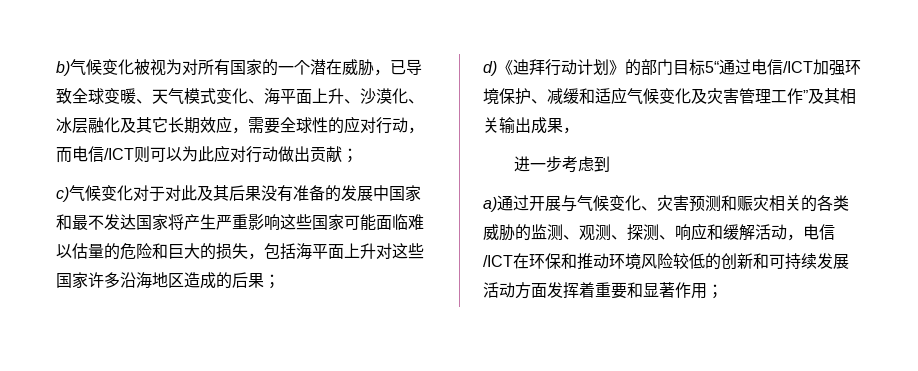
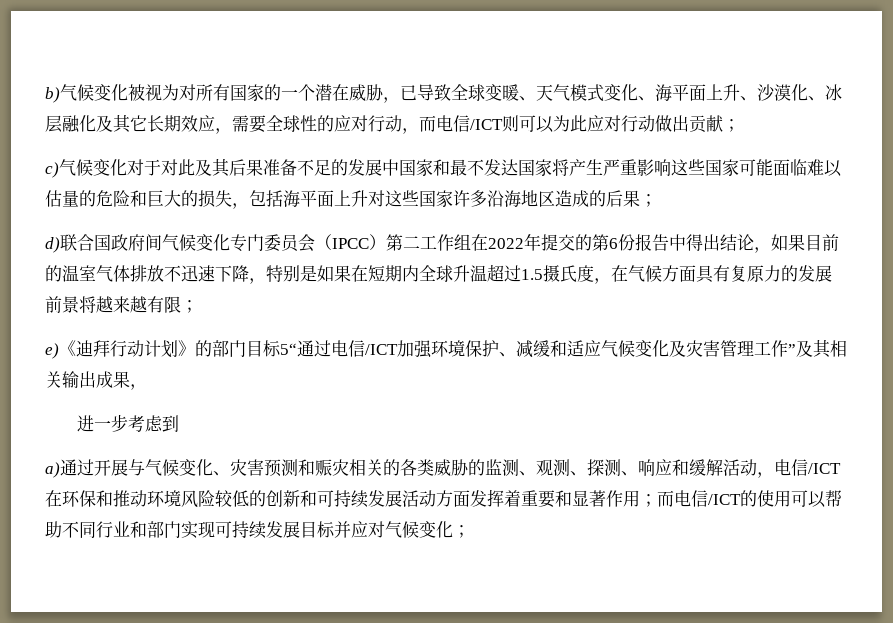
- c)气候变化对于对此及其后果没有准备的发展中国家和最不发达国家将产生严重影响这些国家可能面临难以估量的危险和巨大的损失，包括海平面上升对这些国家许多沿海地区造成的后果；
+ c)气候变化对于对此及其后果准备不足的发展中国家和最不发达国家将产生严重影响这些国家可能面临难以估量的危险和巨大的损失，包括海平面上升对这些国家许多沿海地区造成的后果；
- d)《迪拜行动计划》的部门目标5“通过电信/ICT加强环境保护、减缓和适应气候变化及灾害管理工作”及其相关输出成果，
+ d)联合国政府间气候变化专门委员会（IPCC）第二工作组在2022年提交的第6份报告中得出结论，如果目前的温室气体排放不迅速下降，特别是如果在短期内全球升温超过1.5摄氏度，在气候方面具有复原力的发展前景将越来越有限；
+ e)《迪拜行动计划》的部门目标5“通过电信/ICT加强环境保护、减缓和适应气候变化及灾害管理工作”及其相关输出成果，
- a)通过开展与气候变化、灾害预测和赈灾相关的各类威胁的监测、观测、探测、响应和缓解活动，电信/ICT在环保和推动环境风险较低的创新和可持续发展活动方面发挥着重要和显著作用；
+ a)通过开展与气候变化、灾害预测和赈灾相关的各类威胁的监测、观测、探测、响应和缓解活动，电信/ICT在环保和推动环境风险较低的创新和可持续发展活动方面发挥着重要和显著作用；而电信/ICT的使用可以帮助不同行业和部门实现可持续发展目标并应对气候变化；

